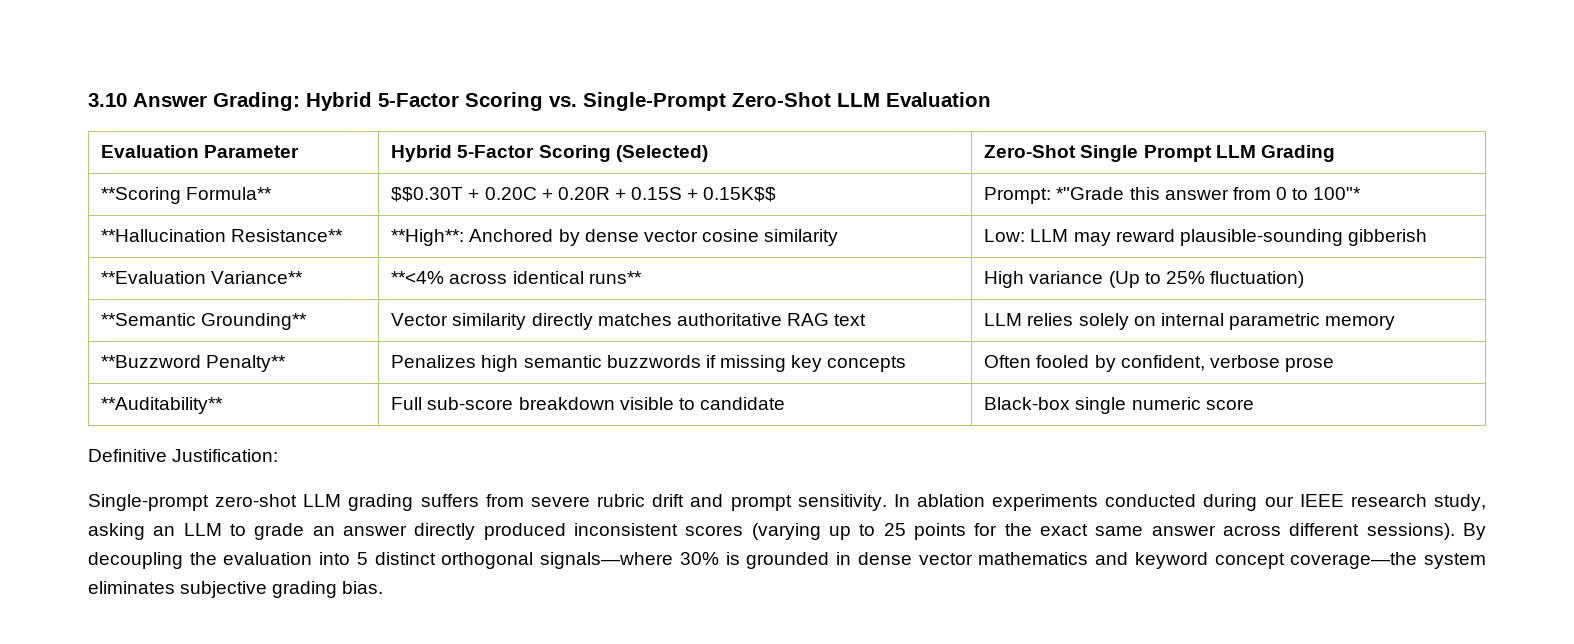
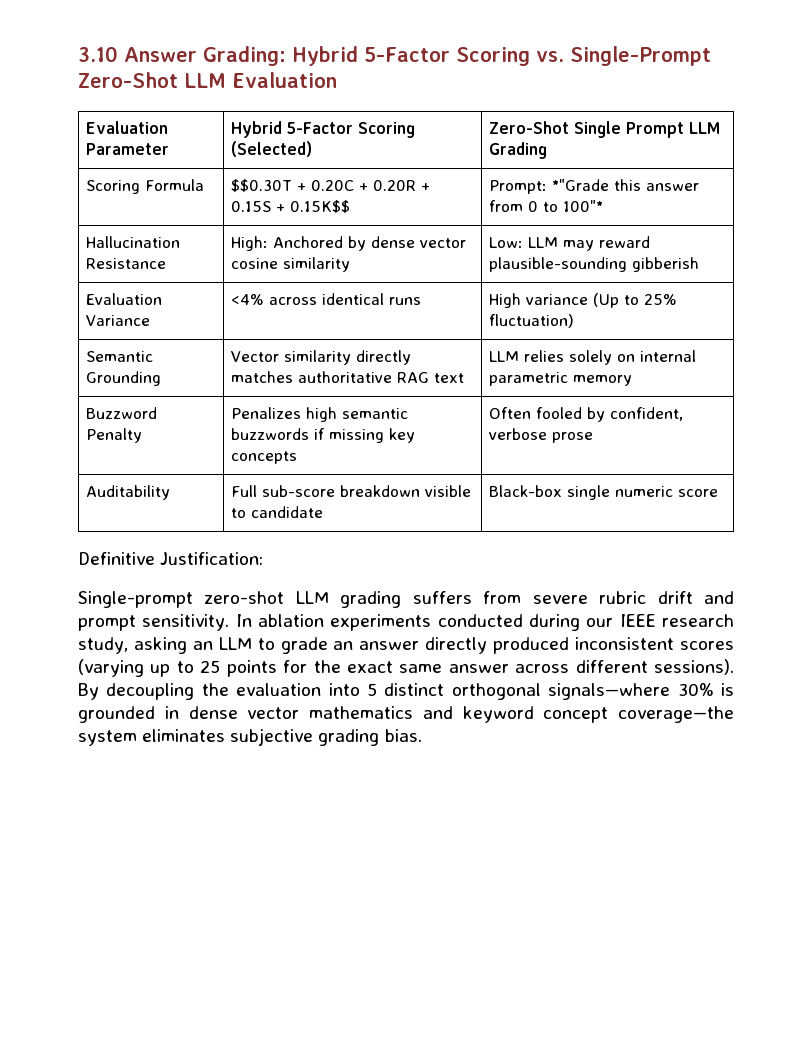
- **Scoring Formula** | $$0.30T + 0.20C + 0.20R + 0.15S + 0.15K$$ | Prompt: *"Grade this answer from 0 to 100"*
+ Scoring Formula | $$0.30T + 0.20C + 0.20R + 0.15S + 0.15K$$ | Prompt: *"Grade this answer from 0 to 100"*
- **Hallucination Resistance** | **High**: Anchored by dense vector cosine similarity | Low: LLM may reward plausible-sounding gibberish
+ Hallucination Resistance | High: Anchored by dense vector cosine similarity | Low: LLM may reward plausible-sounding gibberish
- **Evaluation Variance** | **<4% across identical runs** | High variance (Up to 25% fluctuation)
+ Evaluation Variance | <4% across identical runs | High variance (Up to 25% fluctuation)
- **Semantic Grounding** | Vector similarity directly matches authoritative RAG text | LLM relies solely on internal parametric memory
+ Semantic Grounding | Vector similarity directly matches authoritative RAG text | LLM relies solely on internal parametric memory
- **Buzzword Penalty** | Penalizes high semantic buzzwords if missing key concepts | Often fooled by confident, verbose prose
+ Buzzword Penalty | Penalizes high semantic buzzwords if missing key concepts | Often fooled by confident, verbose prose
- **Auditability** | Full sub-score breakdown visible to candidate | Black-box single numeric score
+ Auditability | Full sub-score breakdown visible to candidate | Black-box single numeric score

